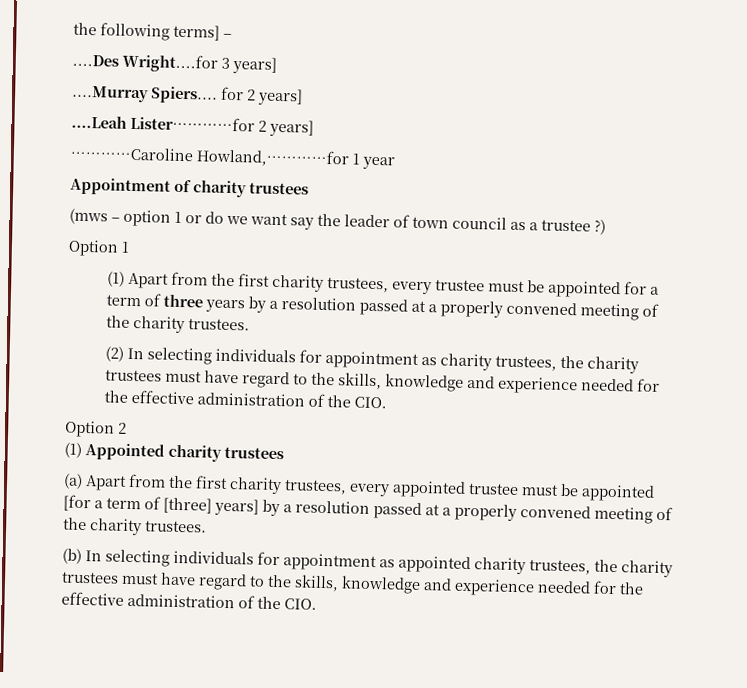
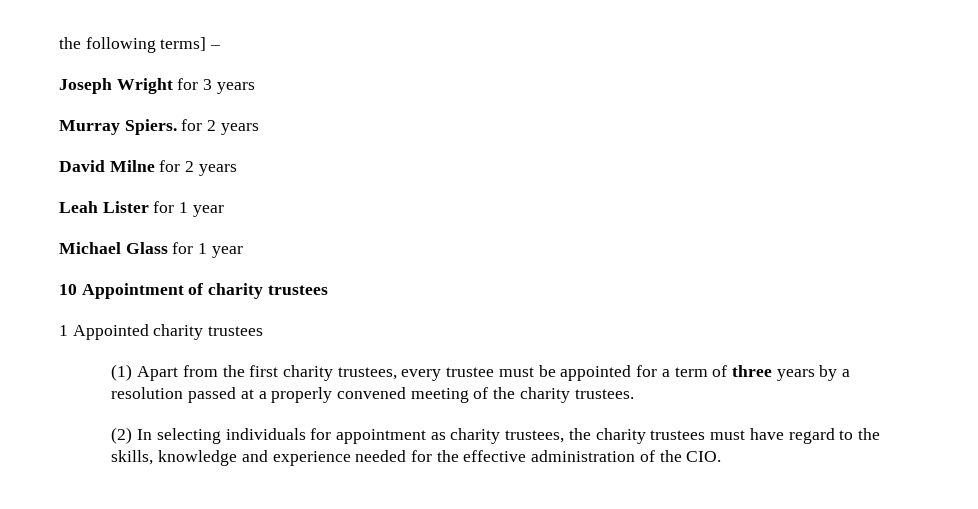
- ....Des Wright....for 3 years]
- ....Murray Spiers.... for 2 years]
- ....Leah Lister…………for 2 years]
- …………Caroline Howland,…………for 1 year
- Appointment of charity trustees
- (mws – option 1 or do we want say the leader of town council as a trustee ?)
- Option 1
+ Joseph Wright for 3 years
+ Murray Spiers. for 2 years
+ David Milne for 2 years
+ Leah Lister for 1 year
+ Michael Glass for 1 year
+ 10 Appointment of charity trustees
+ 1 Appointed charity trustees
- Option 2
- (1) Appointed charity trustees
- (a) Apart from the first charity trustees, every appointed trustee must be appointed [for a term of [three] years] by a resolution passed at a properly convened meeting of the charity trustees.
- (b) In selecting individuals for appointment as appointed charity trustees, the charity trustees must have regard to the skills, knowledge and experience needed for the effective administration of the CIO.

